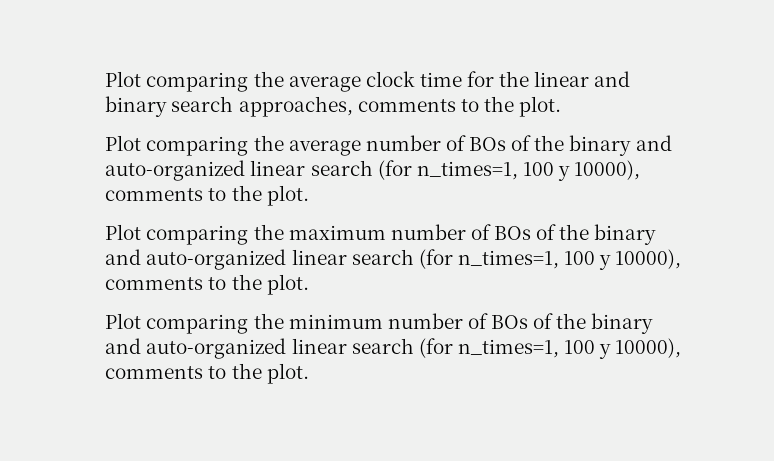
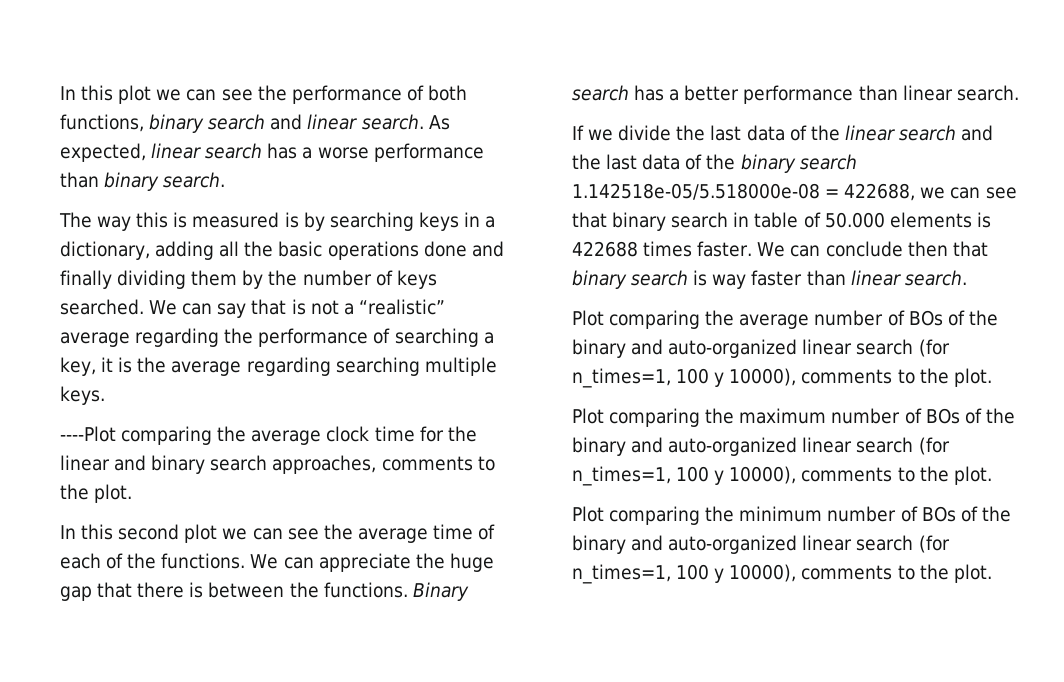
- Plot comparing the average clock time for the linear and binary search approaches, comments to the plot.
+ In this plot we can see the performance of both functions, binary search and linear search. As expected, linear search has a worse performance than binary search.
+ The way this is measured is by searching keys in a dictionary, adding all the basic operations done and finally dividing them by the number of keys searched. We can say that is not a “realistic” average regarding the performance of searching a key, it is the average regarding searching multiple keys.
+ ----Plot comparing the average clock time for the linear and binary search approaches, comments to the plot.
+ In this second plot we can see the average time of each of the functions. We can appreciate the huge gap that there is between the functions. Binary search has a better performance than linear search.
+ If we divide the last data of the linear search and the last data of the binary search 1.142518e-05/5.518000e-08 = 422688, we can see that binary search in table of 50.000 elements is 422688 times faster. We can conclude then that binary search is way faster than linear search.

